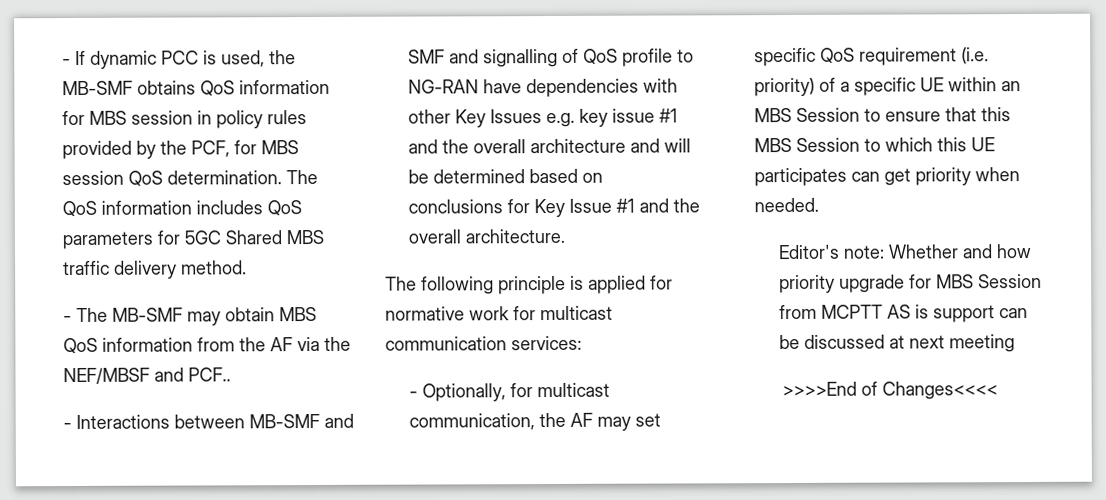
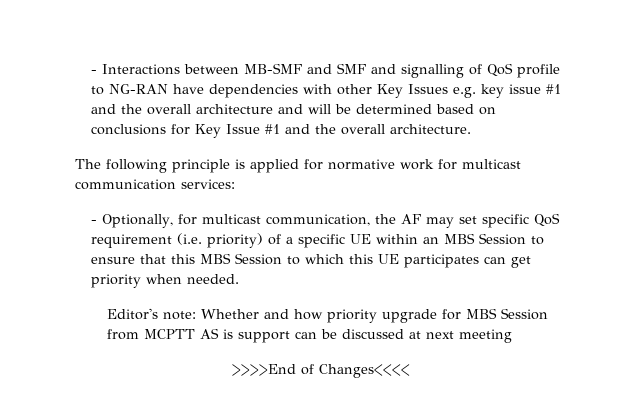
- - If dynamic PCC is used, the MB-SMF obtains QoS information for MBS session in policy rules provided by the PCF, for MBS session QoS determination. The QoS information includes QoS parameters for 5GC Shared MBS traffic delivery method.
- - The MB-SMF may obtain MBS QoS information from the AF via the NEF/MBSF and PCF..

